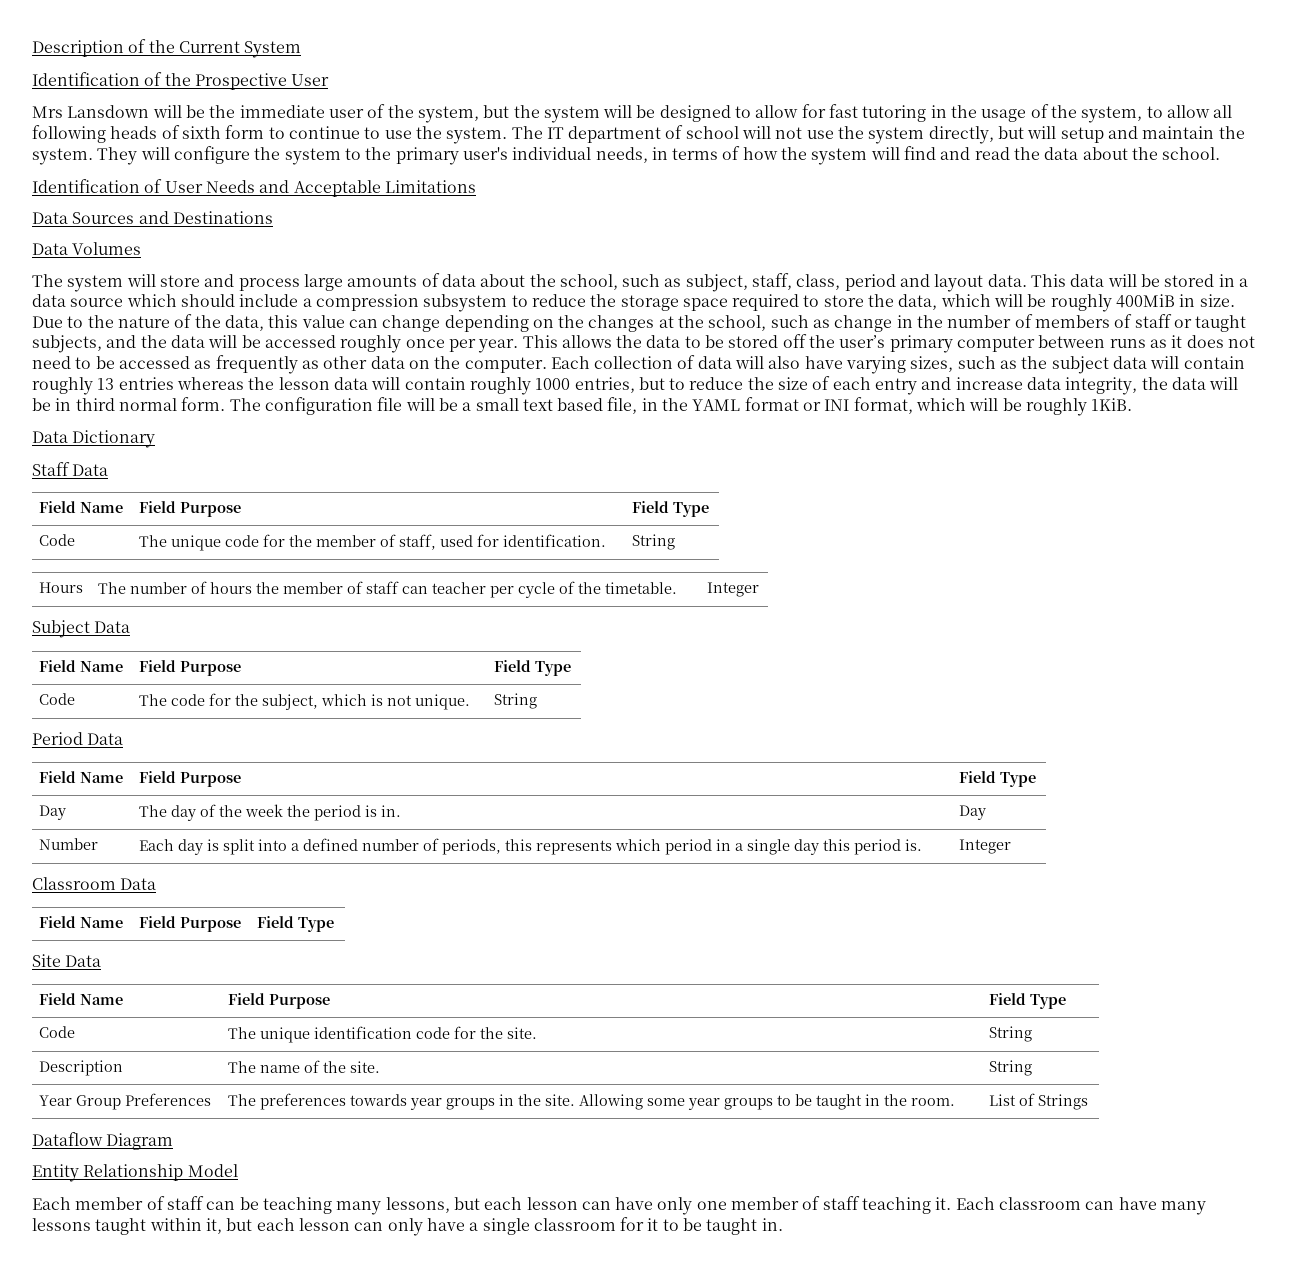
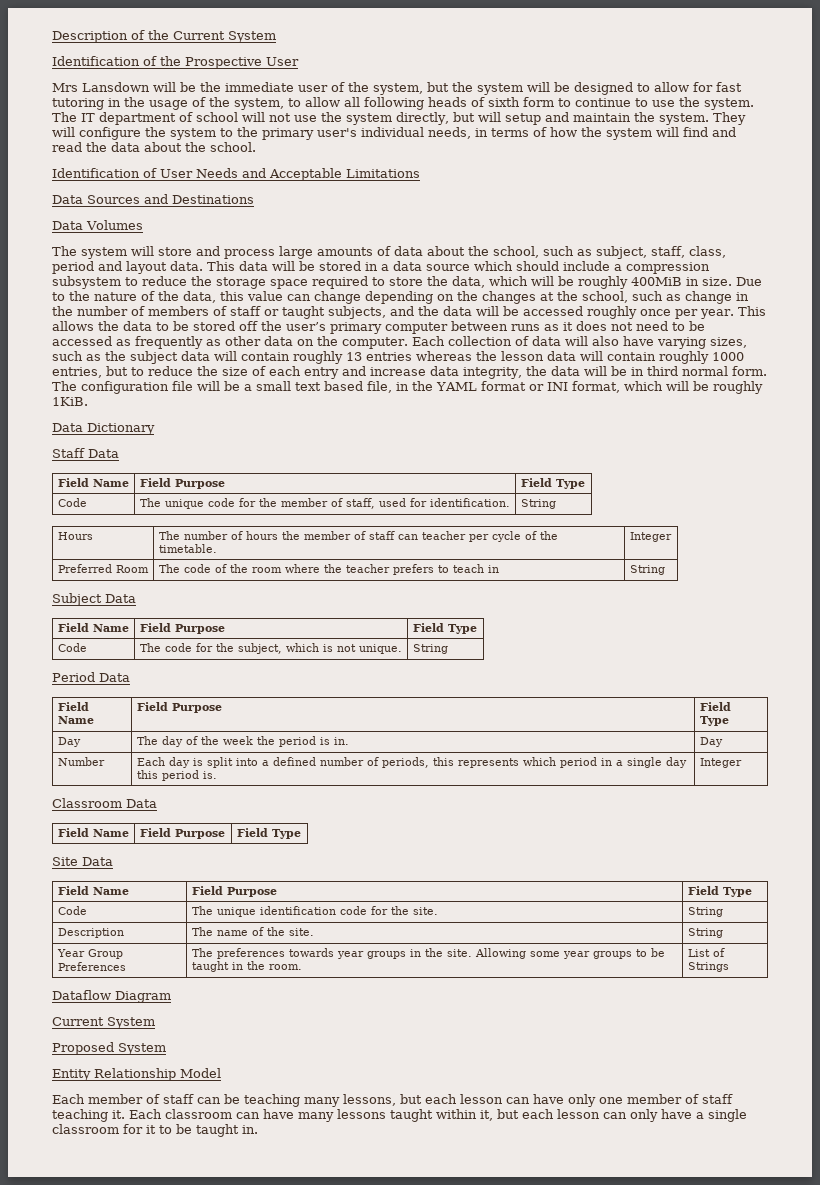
+ Preferred Room | The code of the room where the teacher prefers to teach in | String
  Dataflow Diagram
+ Current System
+ Proposed System

